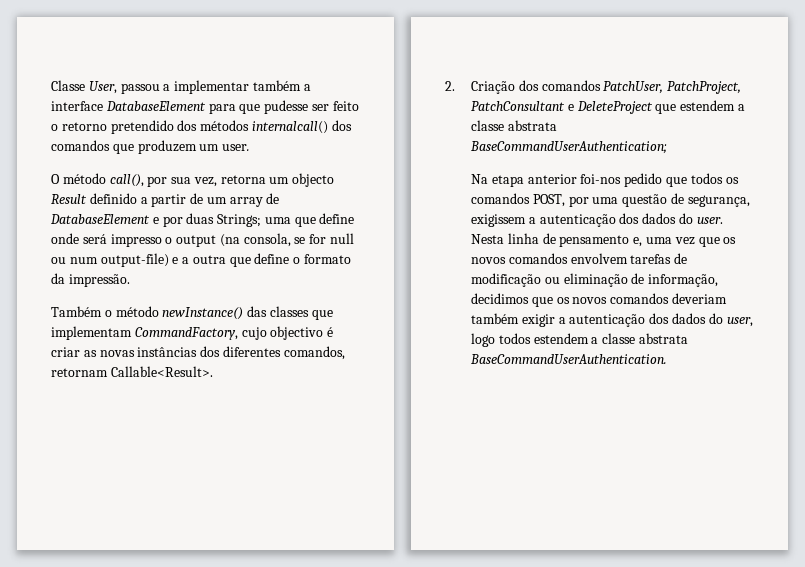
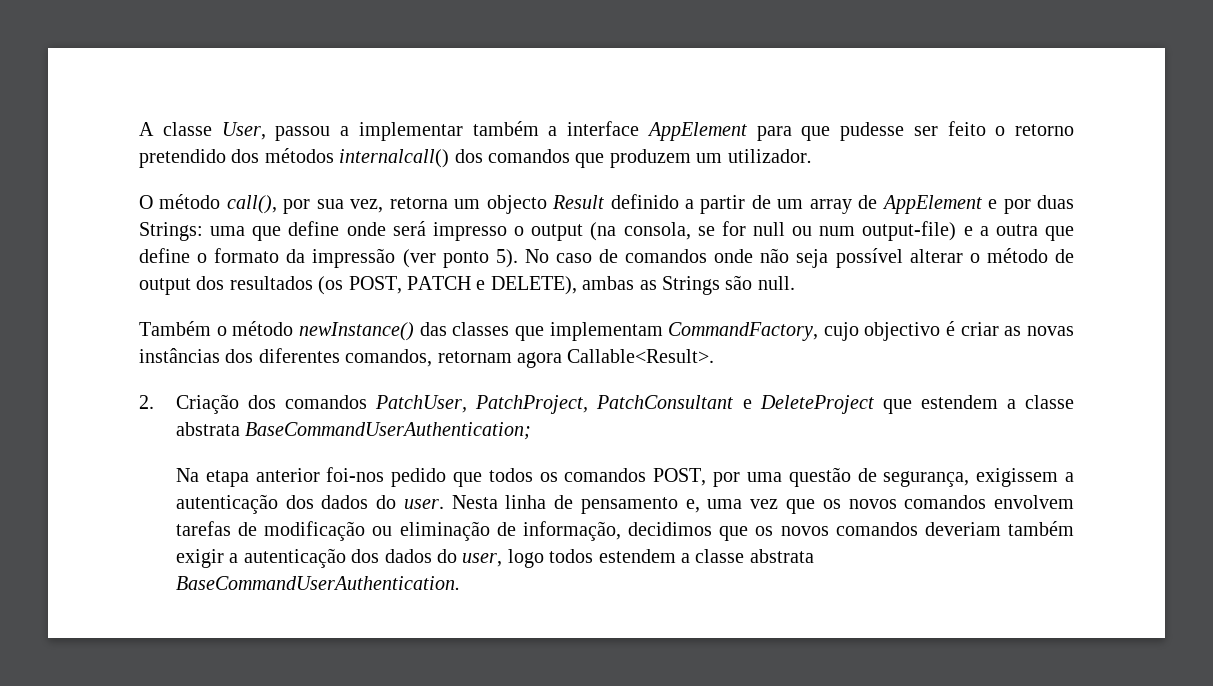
- Classe User, passou a implementar também a interface DatabaseElement para que pudesse ser feito o retorno pretendido dos métodos internalcall() dos comandos que produzem um user.
+ A classe User, passou a implementar também a interface AppElement para que pudesse ser feito o retorno pretendido dos métodos internalcall() dos comandos que produzem um utilizador.
- O método call(), por sua vez, retorna um objecto Result definido a partir de um array de DatabaseElement e por duas Strings; uma que define onde será impresso o output (na consola, se for null ou num output-file) e a outra que define o formato da impressão.
+ O método call(), por sua vez, retorna um objecto Result definido a partir de um array de AppElement e por duas Strings: uma que define onde será impresso o output (na consola, se for null ou num output-file) e a outra que define o formato da impressão (ver ponto 5). No caso de comandos onde não seja possível alterar o método de output dos resultados (os POST, PATCH e DELETE), ambas as Strings são null.
- Também o método newInstance() das classes que implementam CommandFactory, cujo objectivo é criar as novas instâncias dos diferentes comandos, retornam Callable<Result>.
+ Também o método newInstance() das classes que implementam CommandFactory, cujo objectivo é criar as novas instâncias dos diferentes comandos, retornam agora Callable<Result>.

